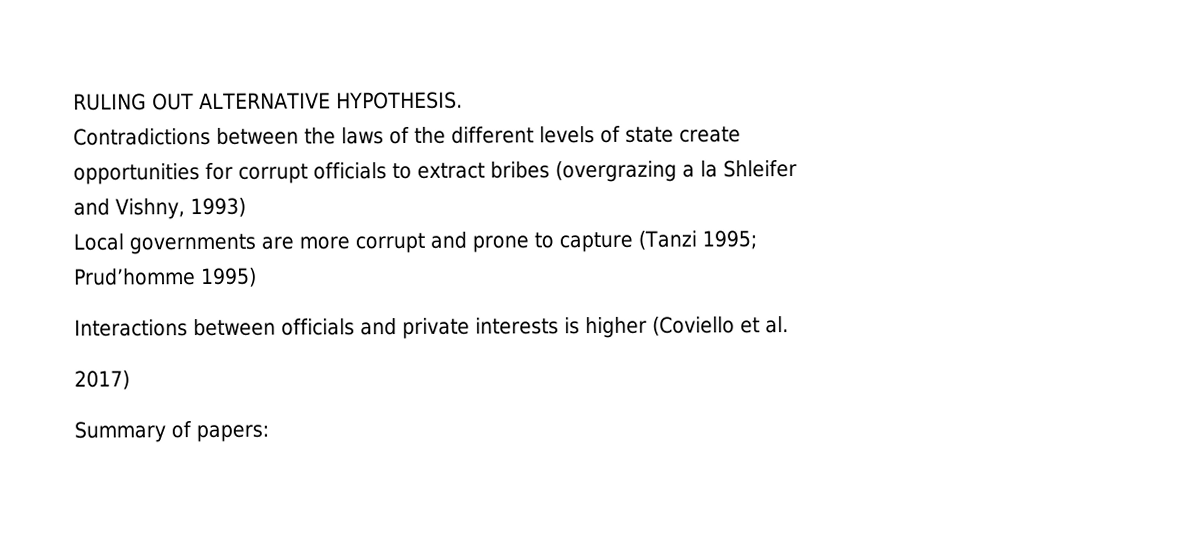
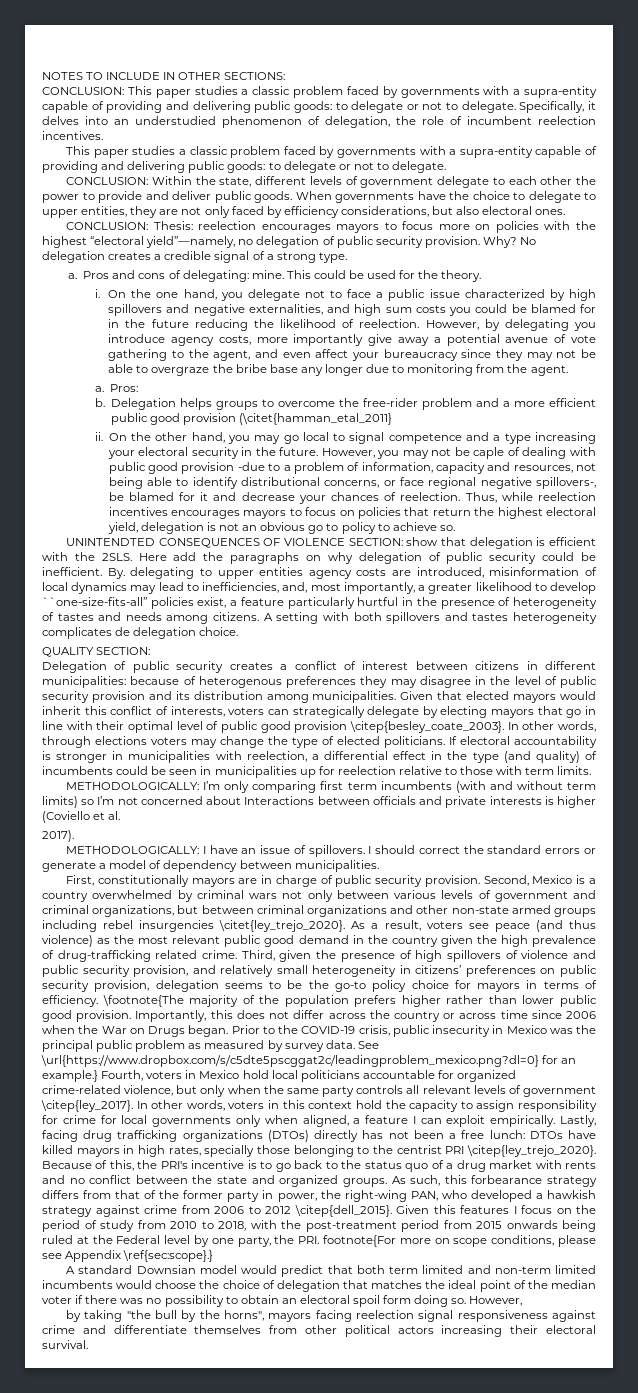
- RULING OUT ALTERNATIVE HYPOTHESIS.
- Contradictions between the laws of the different levels of state create
- opportunities for corrupt officials to extract bribes (overgrazing a la Shleifer
- and Vishny, 1993)
- Local governments are more corrupt and prone to capture (Tanzi 1995;
- Prud’homme 1995)
- Interactions between officials and private interests is higher (Coviello et al.
+ NOTES TO INCLUDE IN OTHER SECTIONS:
+ CONCLUSION: This paper studies a classic problem faced by governments with a supra-entity capable of providing and delivering public goods: to delegate or not to delegate. Specifically, it delves into an understudied phenomenon of delegation, the role of incumbent reelection incentives.
+ This paper studies a classic problem faced by governments with a supra-entity capable of providing and delivering public goods: to delegate or not to delegate.
+ CONCLUSION: Within the state, different levels of government delegate to each other the power to provide and deliver public goods. When governments have the choice to delegate to upper entities, they are not only faced by efficiency considerations, but also electoral ones.
+ CONCLUSION: Thesis: reelection encourages mayors to focus more on policies with the highest “electoral yield”—namely, no delegation of public security provision. Why? No delegation creates a credible signal of a strong type.
+ a. Pros and cons of delegating: mine. This could be used for the theory.
+ i. On the one hand, you delegate not to face a public issue characterized by high spillovers and negative externalities, and high sum costs you could be blamed for in the future reducing the likelihood of reelection. However, by delegating you introduce agency costs, more importantly give away a potential avenue of vote gathering to the agent, and even affect your bureaucracy since they may not be able to overgraze the bribe base any longer due to monitoring from the agent.
+ a. Pros:
+ b. Delegation helps groups to overcome the free-rider problem and a more efficient public good provision (\citet{hamman_etal_2011}
+ ii. On the other hand, you may go local to signal competence and a type increasing your electoral security in the future. However, you may not be caple of dealing with public good provision -due to a problem of information, capacity and resources, not being able to identify distributional concerns, or face regional negative spillovers-, be blamed for it and decrease your chances of reelection. Thus, while reelection incentives encourages mayors to focus on policies that return the highest electoral yield, delegation is not an obvious go to policy to achieve so.
+ UNINTENDTED CONSEQUENCES OF VIOLENCE SECTION: show that delegation is efficient with the 2SLS. Here add the paragraphs on why delegation of public security could be inefficient. By. delegating to upper entities agency costs are introduced, misinformation of local dynamics may lead to inefficiencies, and, most importantly, a greater likelihood to develop ``one-size-fits-all’’ policies exist, a feature particularly hurtful in the presence of heterogeneity of tastes and needs among citizens. A setting with both spillovers and tastes heterogeneity complicates de delegation choice.
+ QUALITY SECTION:
+ Delegation of public security creates a conflict of interest between citizens in different municipalities: because of heterogenous preferences they may disagree in the level of public security provision and its distribution among municipalities. Given that elected mayors would inherit this conflict of interests, voters can strategically delegate by electing mayors that go in line with their optimal level of public good provision \citep{besley_coate_2003}. In other words, through elections voters may change the type of elected politicians. If electoral accountability is stronger in municipalities with reelection, a differential effect in the type (and quality) of incumbents could be seen in municipalities up for reelection relative to those with term limits.
+ METHODOLOGICALLY: I’m only comparing first term incumbents (with and without term limits) so I’m not concerned about Interactions between officials and private interests is higher (Coviello et al.
- 2017)
- Summary of papers:
+ 2017).
+ METHODOLOGICALLY: I have an issue of spillovers. I should correct the standard errors or generate a model of dependency between municipalities.
+ First, constitutionally mayors are in charge of public security provision. Second, Mexico is a country overwhelmed by criminal wars not only between various levels of government and criminal organizations, but between criminal organizations and other non-state armed groups including rebel insurgencies \citet{ley_trejo_2020}. As a result, voters see peace (and thus violence) as the most relevant public good demand in the country given the high prevalence of drug-trafficking related crime. Third, given the presence of high spillovers of violence and public security provision, and relatively small heterogeneity in citizens’ preferences on public security provision, delegation seems to be the go-to policy choice for mayors in terms of efficiency. \footnote{The majority of the population prefers higher rather than lower public good provision. Importantly, this does not differ across the country or across time since 2006 when the War on Drugs began. Prior to the COVID-19 crisis, public insecurity in Mexico was the principal public problem as measured by survey data. See \url{https://www.dropbox.com/s/c5dte5pscggat2c/leadingproblem_mexico.png?dl=0} for an example.} Fourth, voters in Mexico hold local politicians accountable for organized crime-related violence, but only when the same party controls all relevant levels of government \citep{ley_2017}. In other words, voters in this context hold the capacity to assign responsibility for crime for local governments only when aligned, a feature I can exploit empirically. Lastly, facing drug trafficking organizations (DTOs) directly has not been a free lunch: DTOs have killed mayors in high rates, specially those belonging to the centrist PRI \citep{ley_trejo_2020}. Because of this, the PRI's incentive is to go back to the status quo of a drug market with rents and no conflict between the state and organized groups. As such, this forbearance strategy differs from that of the former party in power, the right-wing PAN, who developed a hawkish strategy against crime from 2006 to 2012 \citep{dell_2015}. Given this features I focus on the period of study from 2010 to 2018, with the post-treatment period from 2015 onwards being ruled at the Federal level by one party, the PRI. footnote{For more on scope conditions, please see Appendix \ref{sec:scope}.}
+ A standard Downsian model would predict that both term limited and non-term limited incumbents would choose the choice of delegation that matches the ideal point of the median voter if there was no possibility to obtain an electoral spoil form doing so. However,
+ by taking "the bull by the horns", mayors facing reelection signal responsiveness against crime and differentiate themselves from other political actors increasing their electoral survival.

